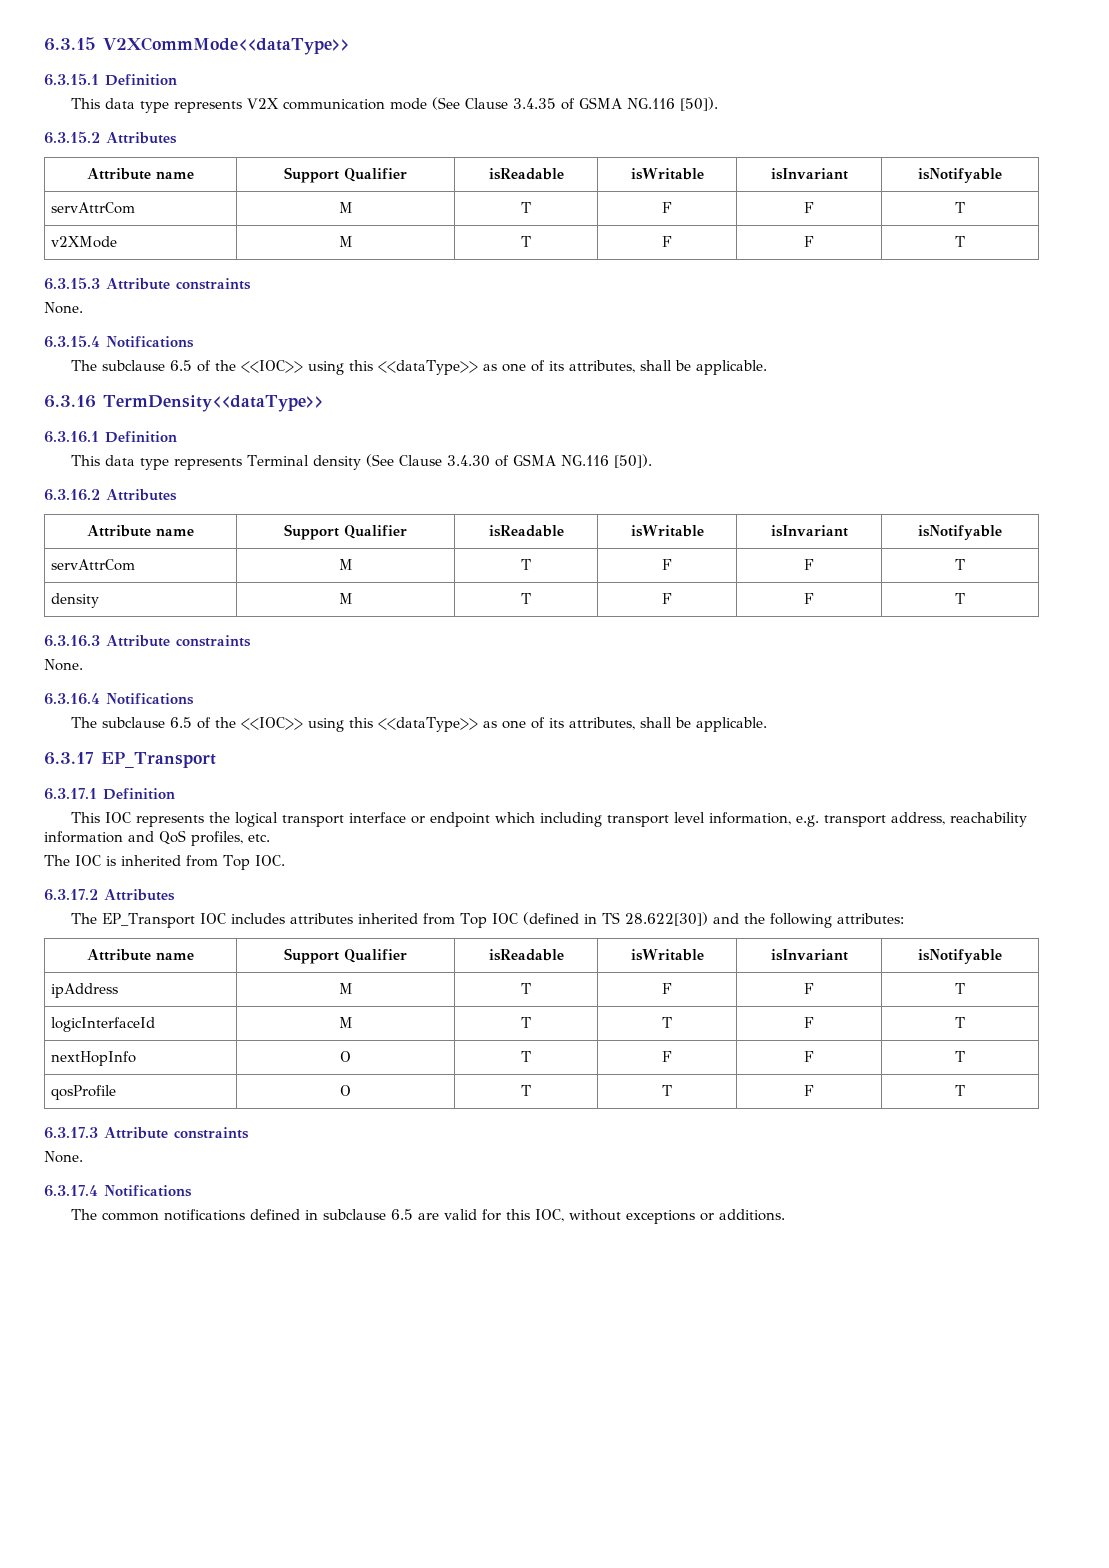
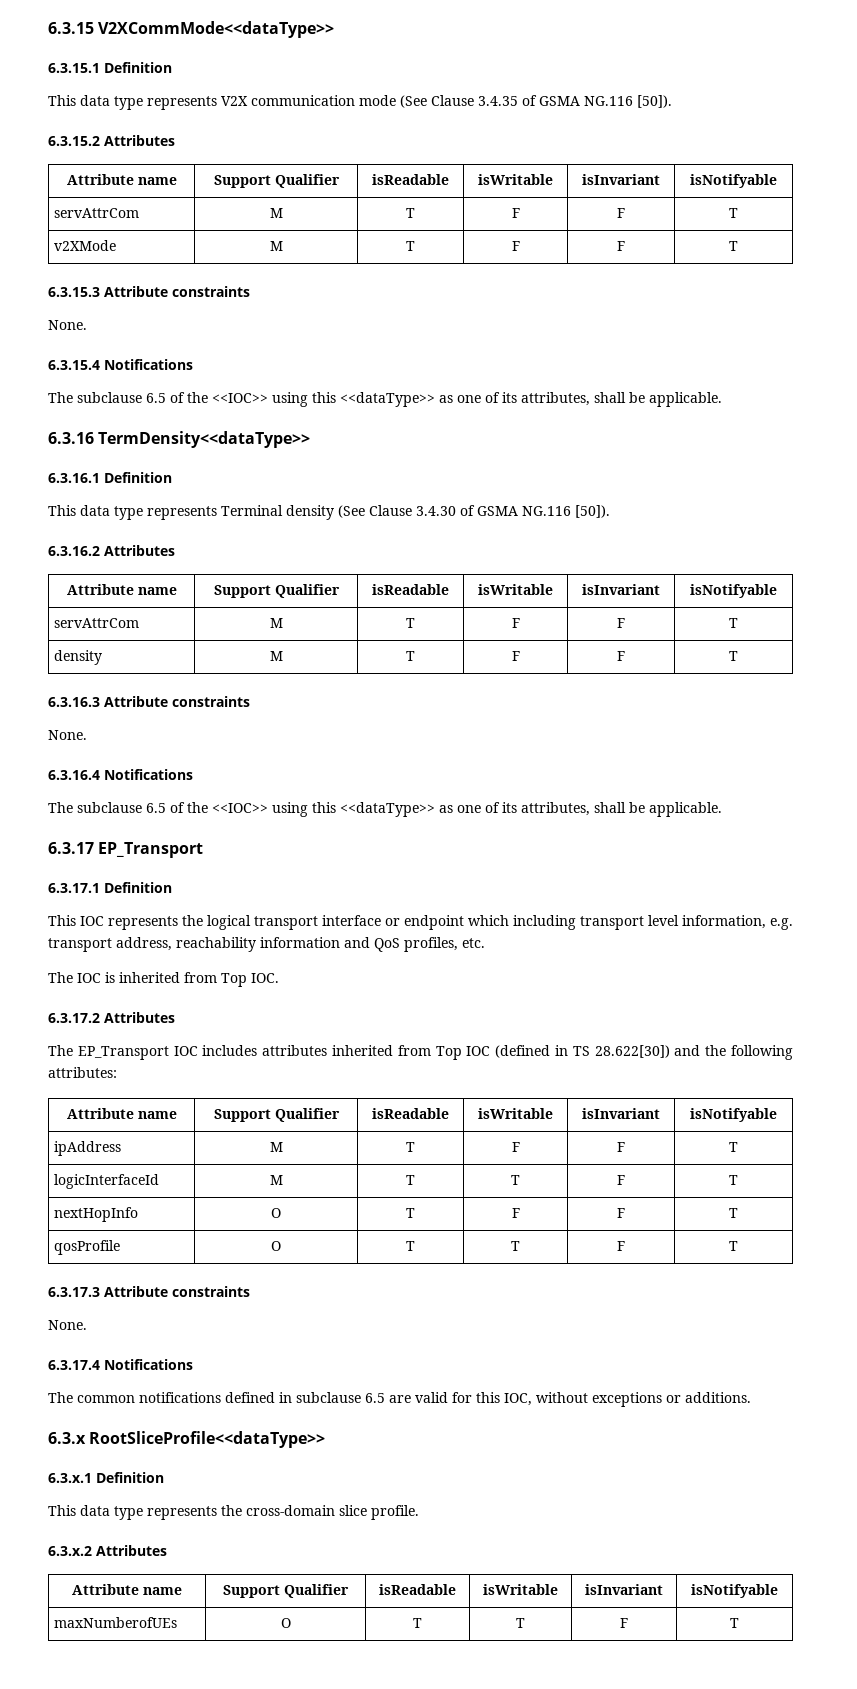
+ 6.3.x RootSliceProfile<<dataType>>
+ 6.3.x.1 Definition
+ This data type represents the cross-domain slice profile.
+ 6.3.x.2 Attributes
+ Attribute name | Support Qualifier | isReadable | isWritable | isInvariant | isNotifyable
+ maxNumberofUEs | O | T | T | F | T

